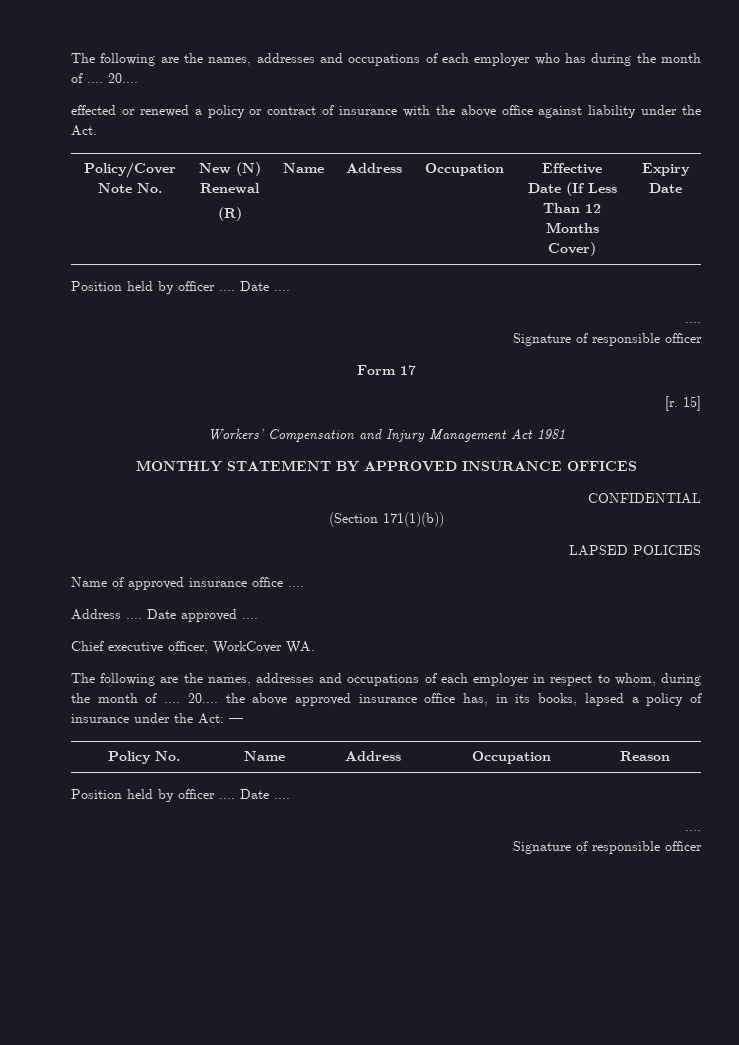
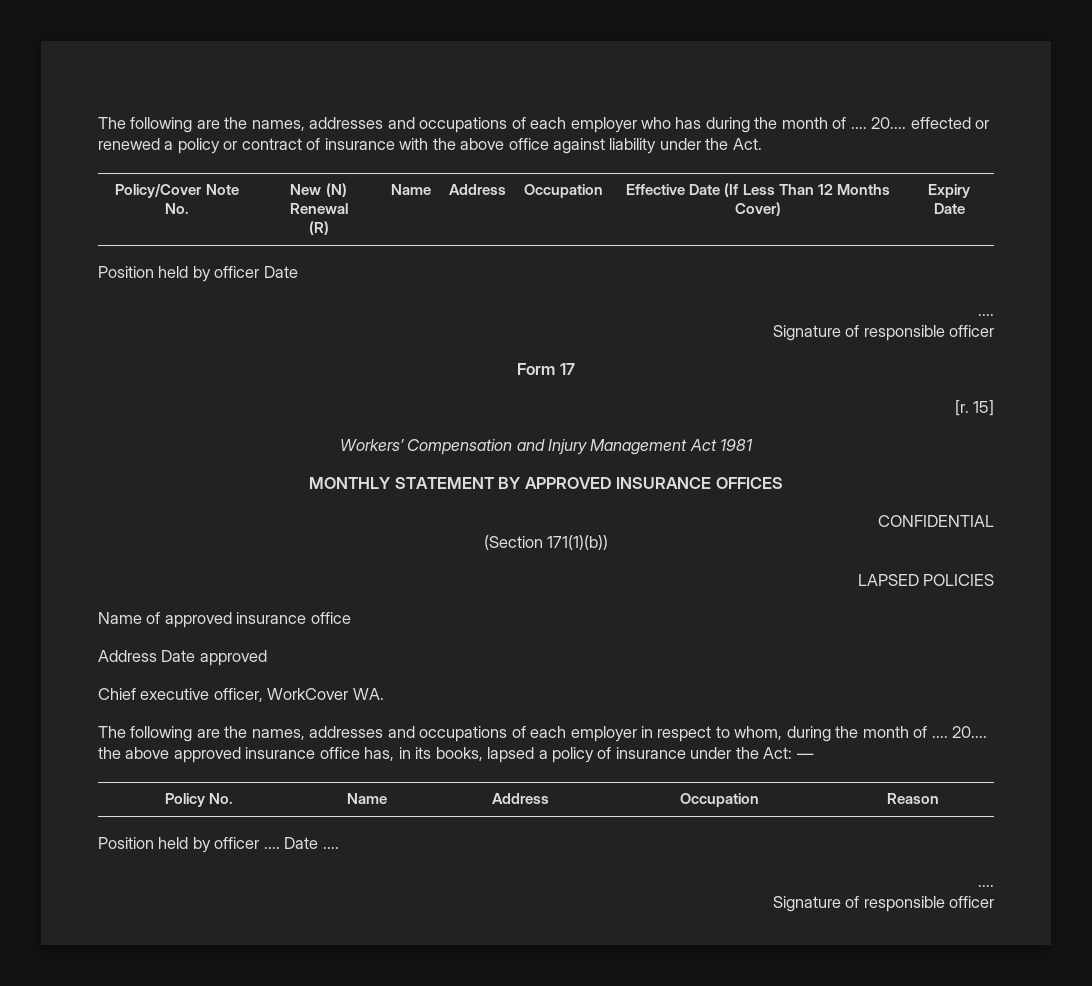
- The following are the names, addresses and occupations of each employer who has during the month of .... 20....
- effected or renewed a policy or contract of insurance with the above office against liability under the Act.
+ The following are the names, addresses and occupations of each employer who has during the month of .... 20.... effected or renewed a policy or contract of insurance with the above office against liability under the Act.
  Policy/Cover Note No. | New (N) Renewal
  (R) | Name | Address | Occupation | Effective Date (If Less Than 12 Months Cover) | Expiry Date
- Position held by officer .... Date ....
+ Position held by officer Date
- Name of approved insurance office ....
- Address .... Date approved ....
+ Name of approved insurance office
+ Address Date approved

